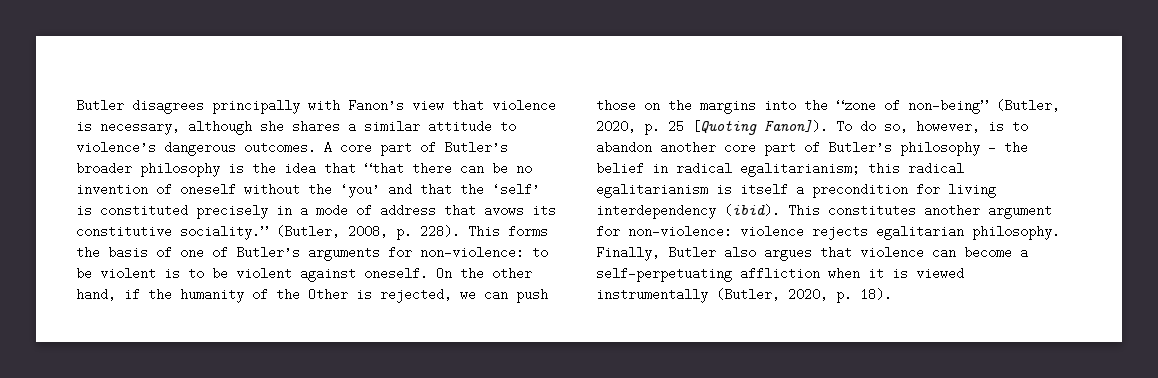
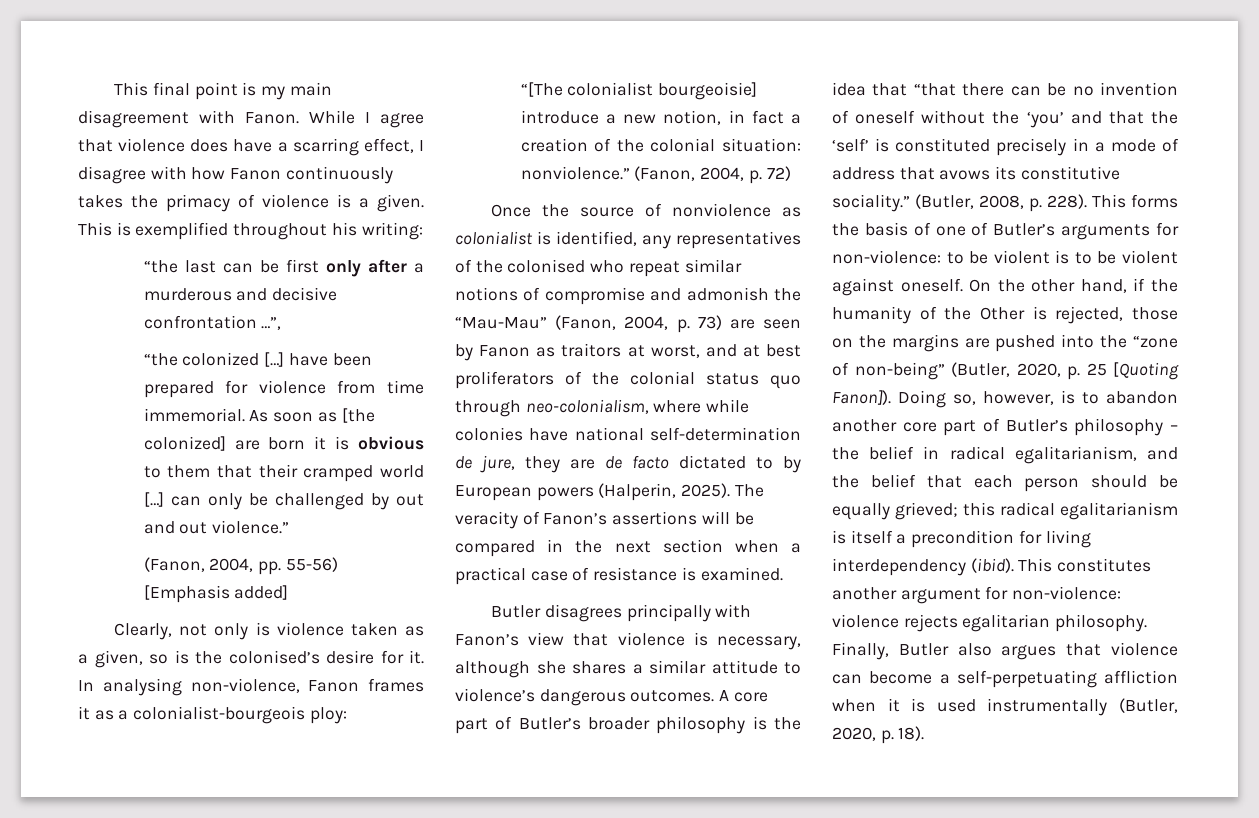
+ This final point is my main disagreement with Fanon. While I agree that violence does have a scarring effect, I disagree with how Fanon continuously takes the primacy of violence is a given. This is exemplified throughout his writing:
+ “the last can be first only after a murderous and decisive confrontation …”,
+ “the colonized […] have been prepared for violence from time immemorial. As soon as [the colonized] are born it is obvious to them that their cramped world […] can only be challenged by out and out violence.”
+ (Fanon, 2004, pp. 55-56) [Emphasis added]
+ Clearly, not only is violence taken as a given, so is the colonised’s desire for it. In analysing non-violence, Fanon frames it as a colonialist-bourgeois ploy:
+ “[The colonialist bourgeoisie] introduce a new notion, in fact a creation of the colonial situation: nonviolence.” (Fanon, 2004, p. 72)
+ Once the source of nonviolence as colonialist is identified, any representatives of the colonised who repeat similar notions of compromise and admonish the “Mau-Mau” (Fanon, 2004, p. 73) are seen by Fanon as traitors at worst, and at best proliferators of the colonial status quo through neo-colonialism, where while colonies have national self-determination de jure, they are de facto dictated to by European powers (Halperin, 2025). The veracity of Fanon’s assertions will be compared in the next section when a practical case of resistance is examined.
- On the other hand, if the humanity of the Other is rejected, we can push those on the margins into the “zone of non-being” (Butler, 2020, p. 25 [Quoting Fanon]).
+ On the other hand, if the humanity of the Other is rejected, those on the margins are pushed into the “zone of non-being” (Butler, 2020, p. 25 [Quoting Fanon]).
- To do so, however, is to abandon another core part of Butler’s philosophy – the belief in radical egalitarianism; this radical egalitarianism is itself a precondition for living interdependency (ibid).
+ Doing so, however, is to abandon another core part of Butler’s philosophy – the belief in radical egalitarianism, and the belief that each person should be equally grieved; this radical egalitarianism is itself a precondition for living interdependency (ibid).
- Finally, Butler also argues that violence can become a self-perpetuating affliction when it is viewed instrumentally (Butler, 2020, p. 18).
+ Finally, Butler also argues that violence can become a self-perpetuating affliction when it is used instrumentally (Butler, 2020, p. 18).

